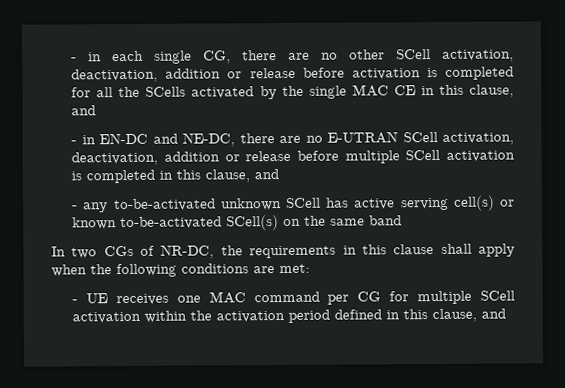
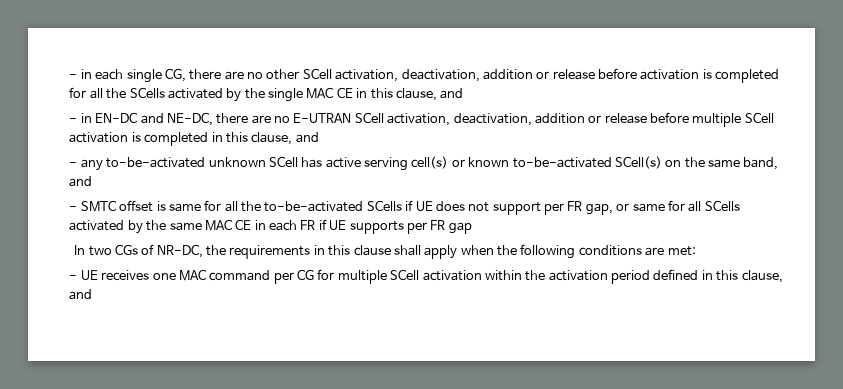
- - any to-be-activated unknown SCell has active serving cell(s) or known to-be-activated SCell(s) on the same band
+ - any to-be-activated unknown SCell has active serving cell(s) or known to-be-activated SCell(s) on the same band, and
+ - SMTC offset is same for all the to-be-activated SCells if UE does not support per FR gap, or same for all SCells activated by the same MAC CE in each FR if UE supports per FR gap

